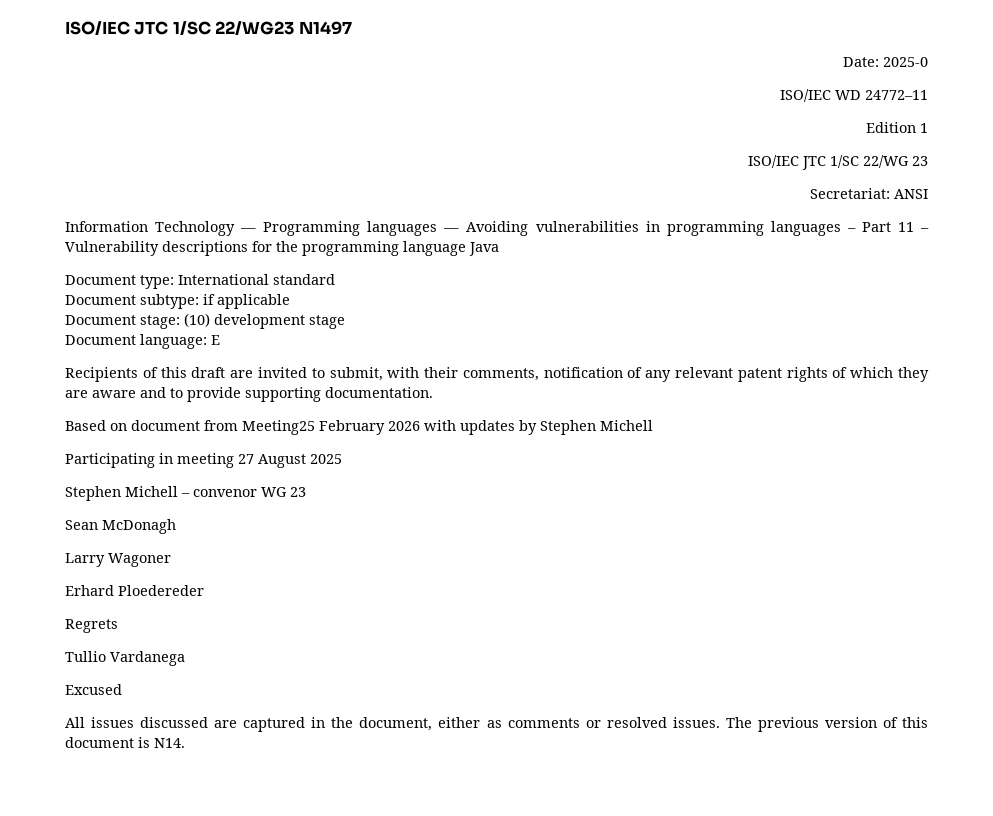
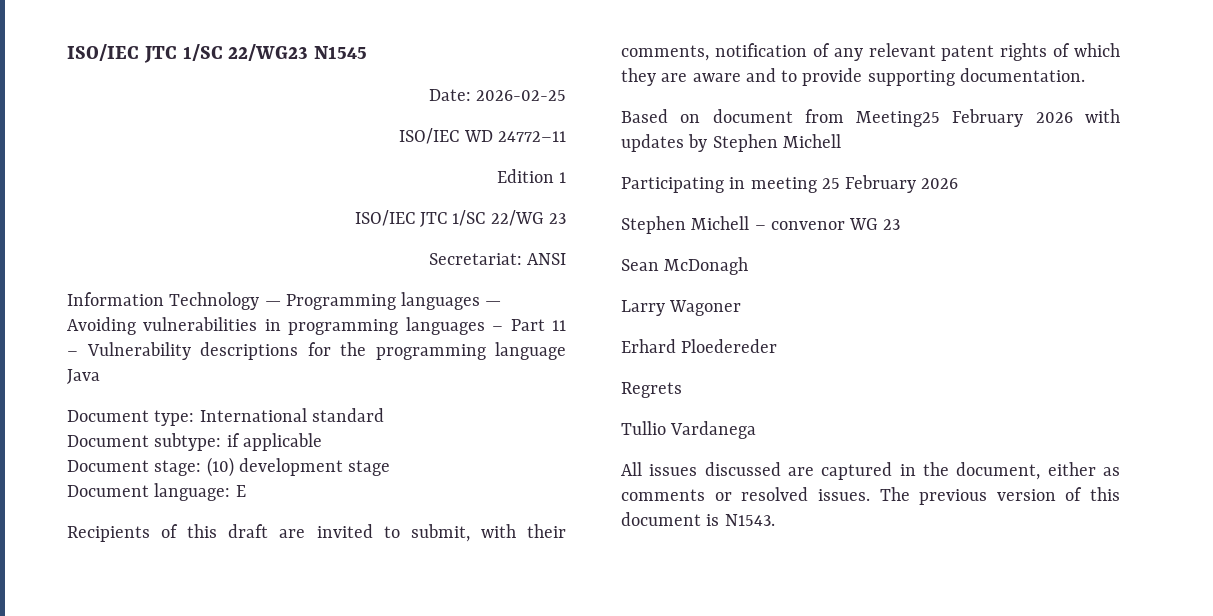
- ISO/IEC JTC 1/SC 22/WG23 N1497
+ ISO/IEC JTC 1/SC 22/WG23 N1545
- Date: 2025-0
+ Date: 2026-02-25
- Participating in meeting 27 August 2025
+ Participating in meeting 25 February 2026
- Excused
- The previous version of this document is N14.
+ The previous version of this document is N1543.

